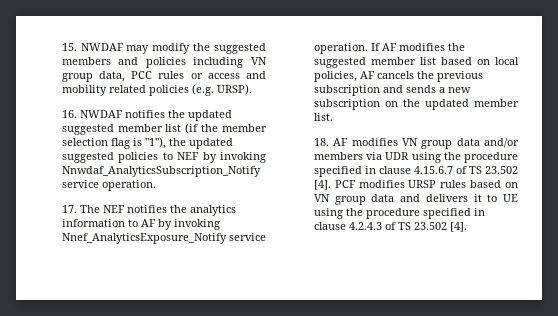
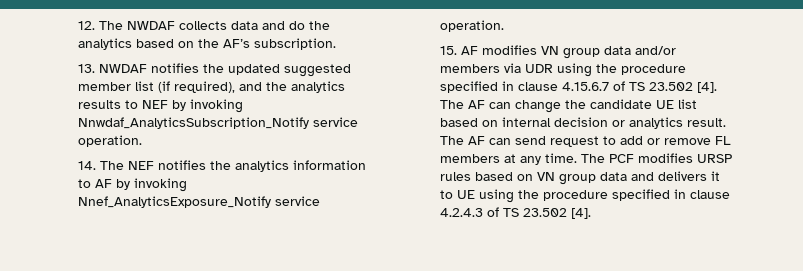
- 15. NWDAF may modify the suggested members and policies including VN group data, PCC rules or access and mobility related policies (e.g. URSP).
- 16. NWDAF notifies the updated suggested member list (if the member selection flag is "1"), the updated suggested policies to NEF by invoking Nnwdaf_AnalyticsSubscription_Notify service operation.
+ 12. The NWDAF collects data and do the analytics based on the AF’s subscription.
+ 13. NWDAF notifies the updated suggested member list (if required), and the analytics results to NEF by invoking Nnwdaf_AnalyticsSubscription_Notify service operation.
- 17. The NEF notifies the analytics information to AF by invoking Nnef_AnalyticsExposure_Notify service operation. If AF modifies the suggested member list based on local policies, AF cancels the previous subscription and sends a new subscription on the updated member list.
- 18. AF modifies VN group data and/or members via UDR using the procedure specified in clause 4.15.6.7 of TS 23.502 [4].
+ 14. The NEF notifies the analytics information to AF by invoking Nnef_AnalyticsExposure_Notify service operation.
+ 15. AF modifies VN group data and/or members via UDR using the procedure specified in clause 4.15.6.7 of TS 23.502 [4].
- PCF modifies URSP rules based on VN group data and delivers it to UE using the procedure specified in clause 4.2.4.3 of TS 23.502 [4].
+ The AF can change the candidate UE list based on internal decision or analytics result. The AF can send request to add or remove FL members at any time. The PCF modifies URSP rules based on VN group data and delivers it to UE using the procedure specified in clause 4.2.4.3 of TS 23.502 [4].

